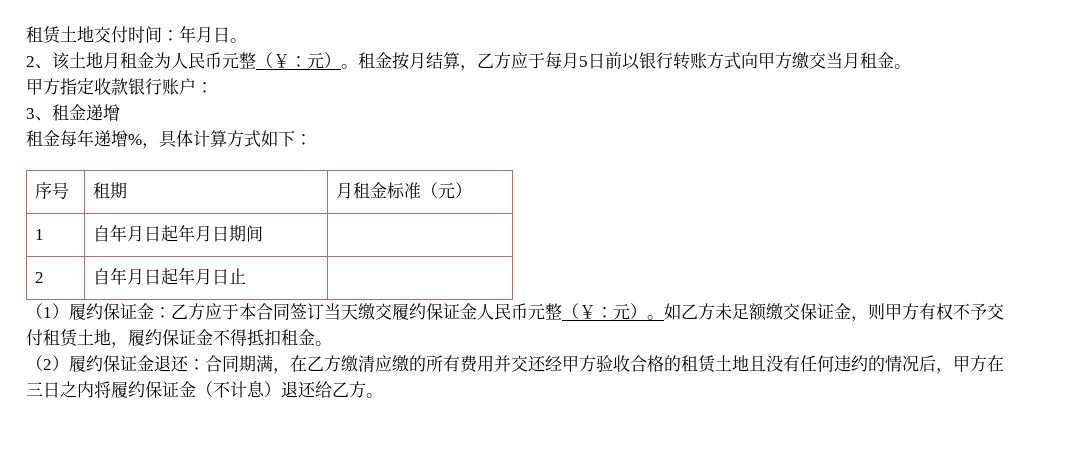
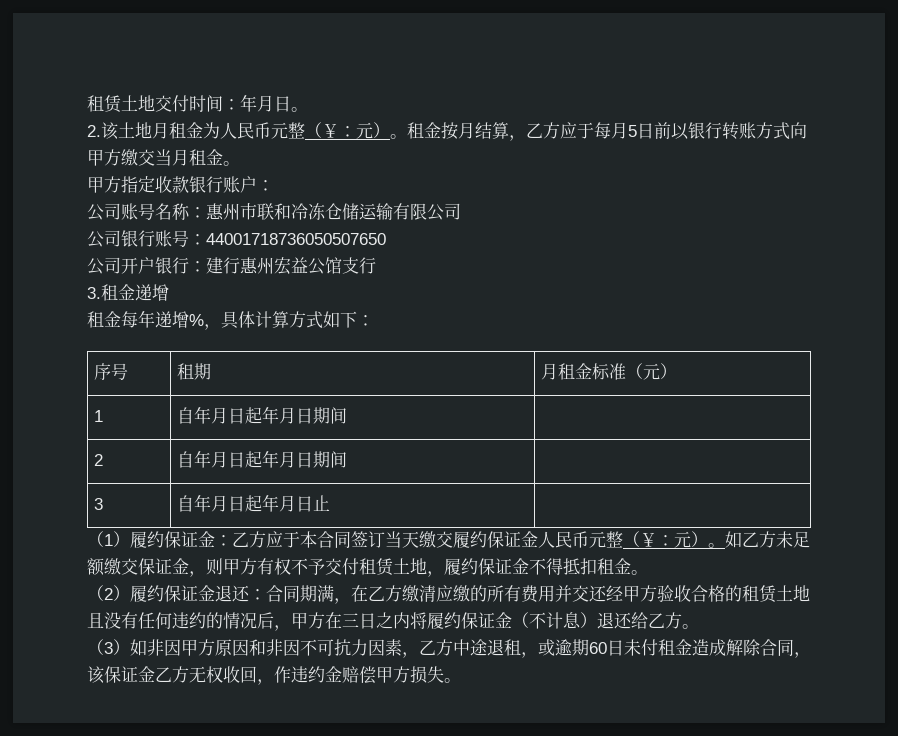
- 2、该土地月租金为人民币元整（￥：元）。
+ 2.该土地月租金为人民币元整（￥：元）。
- 3、租金递增
+ 公司账号名称：惠州市联和冷冻仓储运输有限公司
+ 公司银行账号：44001718736050507650
+ 公司开户银行：建行惠州宏益公馆支行
+ 3.租金递增
- 2 | 自年月日起年月日止 |
+ 2 | 自年月日起年月日期间 |
+ 3 | 自年月日起年月日止 |
+ （3）如非因甲方原因和非因不可抗力因素，乙方中途退租，或逾期60日未付租金造成解除合同，该保证金乙方无权收回，作违约金赔偿甲方损失。

